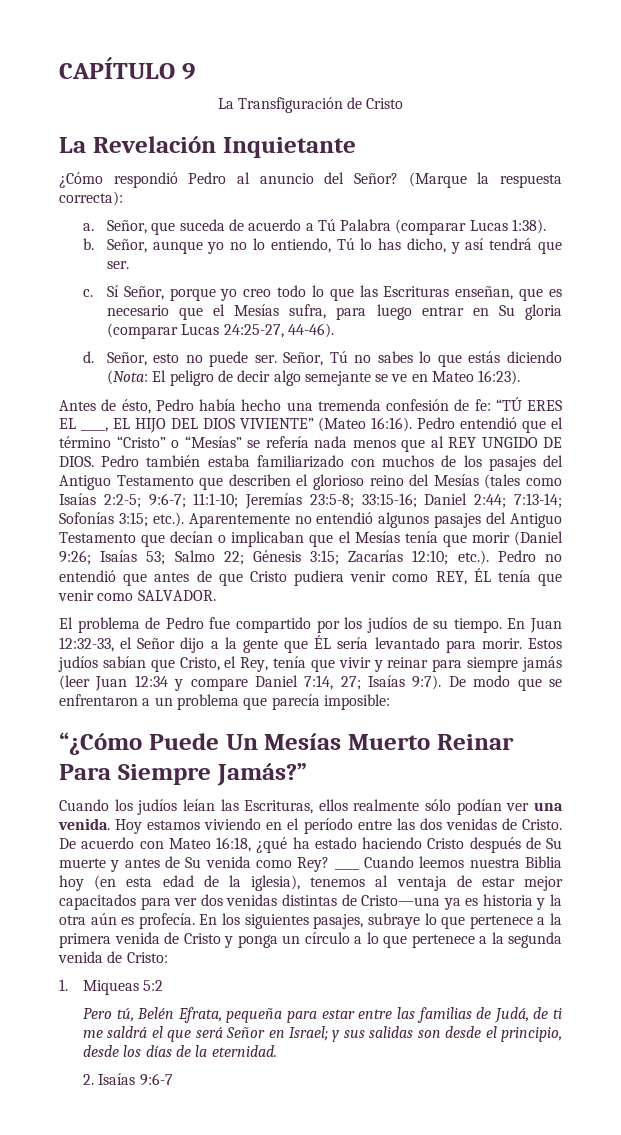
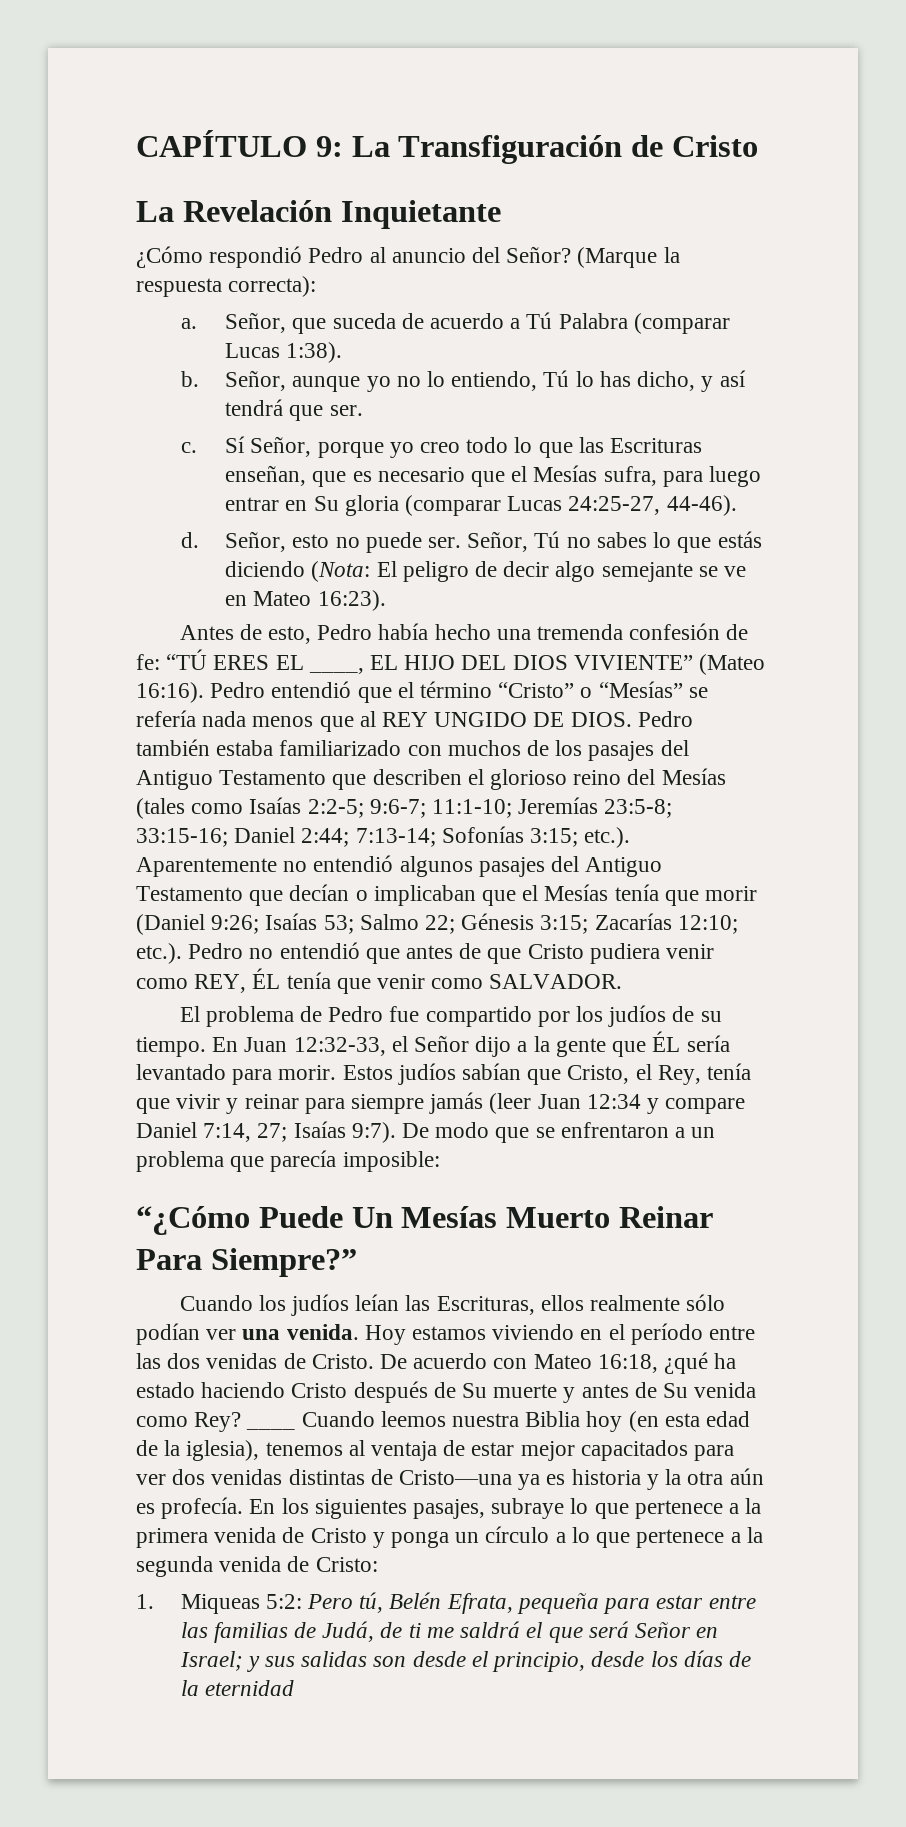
- CAPÍTULO 9
- La Transfiguración de Cristo
+ CAPÍTULO 9: La Transfiguración de Cristo
- Antes de ésto, Pedro había hecho una tremenda confesión de fe: “TÚ ERES EL ____, EL HIJO DEL DIOS VIVIENTE” (Mateo 16:16).
+ Antes de esto, Pedro había hecho una tremenda confesión de fe: “TÚ ERES EL ____, EL HIJO DEL DIOS VIVIENTE” (Mateo 16:16).
- “¿Cómo Puede Un Mesías Muerto Reinar Para Siempre Jamás?”
+ “¿Cómo Puede Un Mesías Muerto Reinar Para Siempre?”
- 1. Miqueas 5:2
- Pero tú, Belén Efrata, pequeña para estar entre las familias de Judá, de ti me saldrá el que será Señor en Israel; y sus salidas son desde el principio, desde los días de la eternidad.
- 2. Isaías 9:6-7
+ 1. Miqueas 5:2: Pero tú, Belén Efrata, pequeña para estar entre las familias de Judá, de ti me saldrá el que será Señor en Israel; y sus salidas son desde el principio, desde los días de la eternidad

